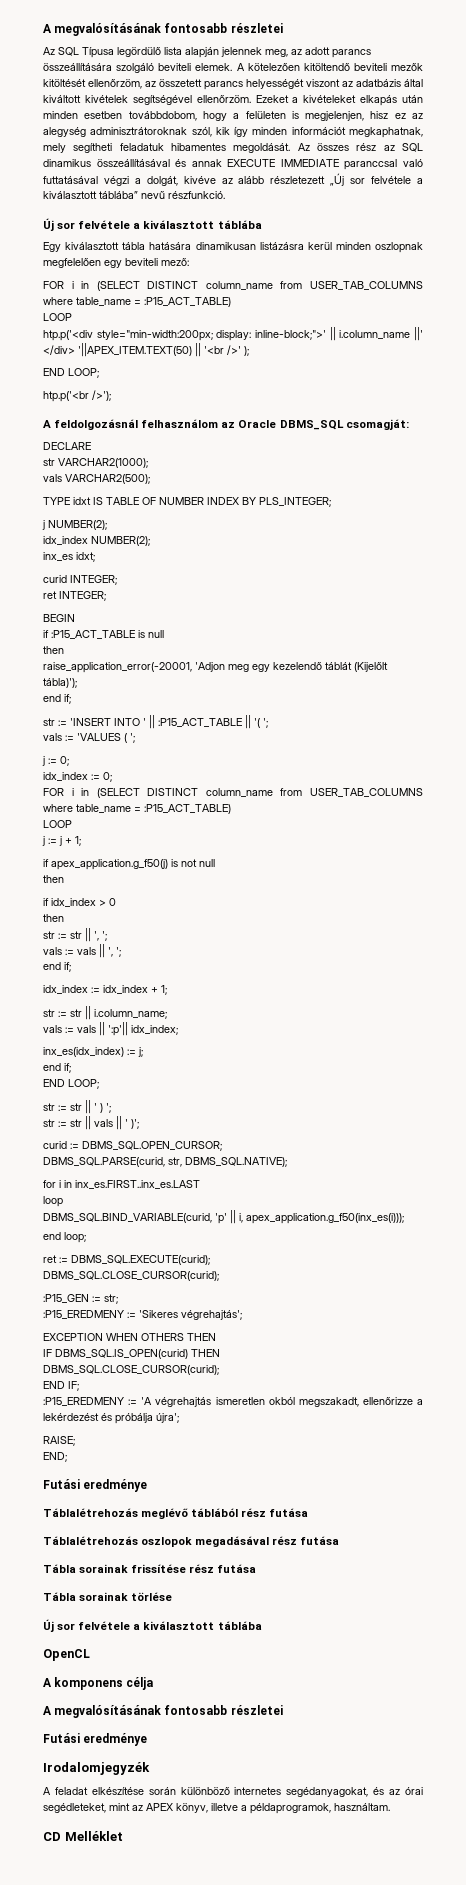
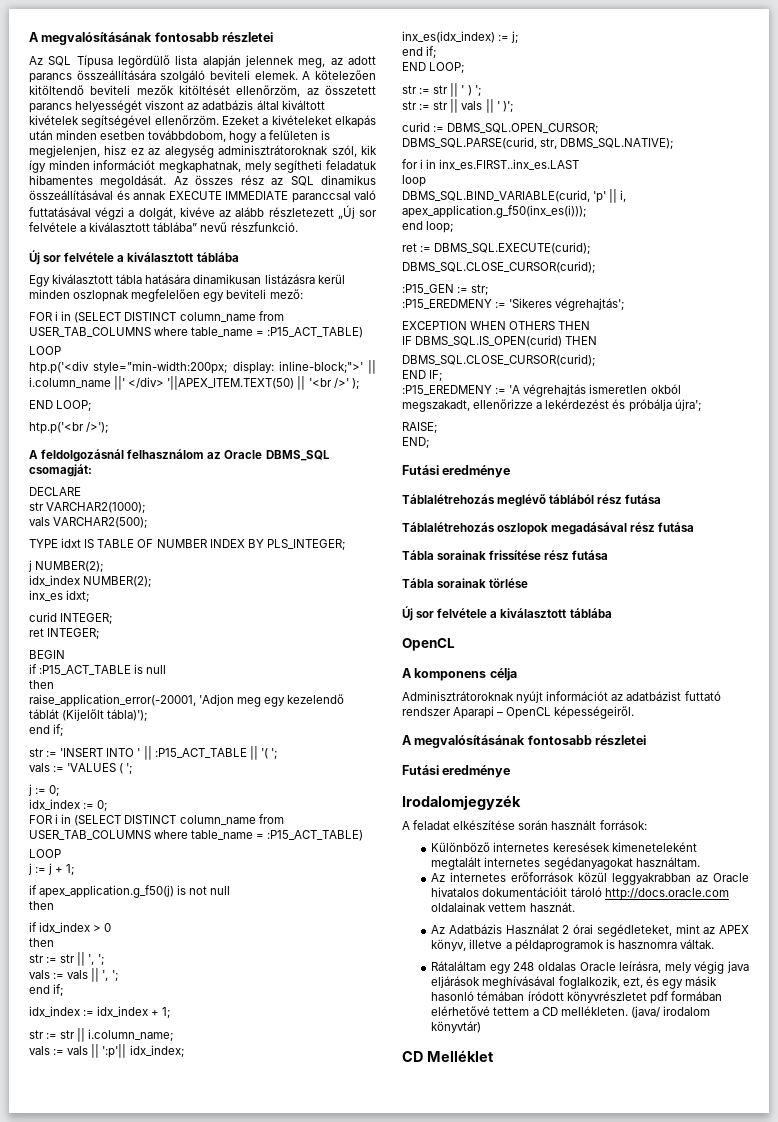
+ Adminisztrátoroknak nyújt információt az adatbázist futtató rendszer Aparapi – OpenCL képességeiről.
- A feladat elkészítése során különböző internetes segédanyagokat, és az órai segédleteket, mint az APEX könyv, illetve a példaprogramok, használtam.
+ A feladat elkészítése során használt források:
+ Különböző internetes keresések kimeneteleként megtalált internetes segédanyagokat használtam.
+ Az internetes erőforrások közül leggyakrabban az Oracle hivatalos dokumentációit tároló http://docs.oracle.com oldalainak vettem hasznát.
+ Az Adatbázis Használat 2 órai segédleteket, mint az APEX könyv, illetve a példaprogramok is hasznomra váltak.
+ Rátaláltam egy 248 oldalas Oracle leírásra, mely végig java eljárások meghívásával foglalkozik, ezt, és egy másik hasonló témában íródott könyvrészletet pdf formában elérhetővé tettem a CD mellékleten. (java/ irodalom könyvtár)

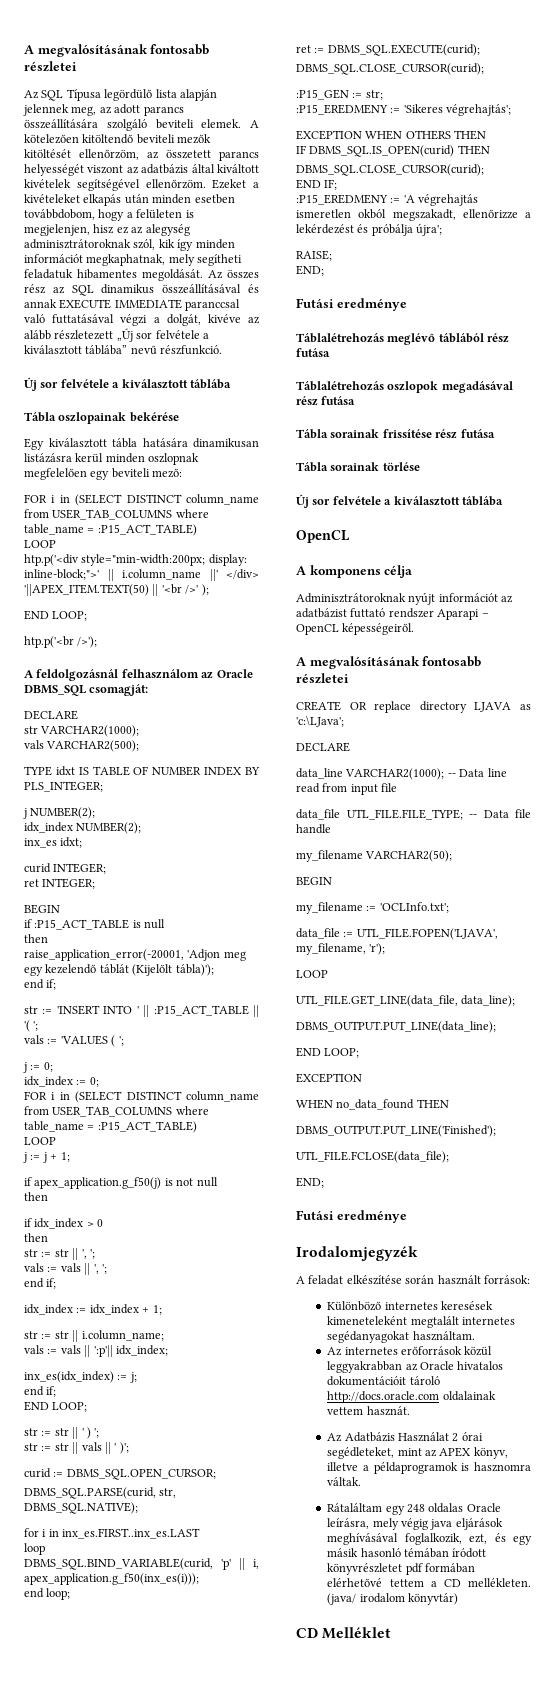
+ Tábla oszlopainak bekérése
+ CREATE OR replace directory LJAVA as 'c:\LJava';
+ DECLARE
+ data_line VARCHAR2(1000); -- Data line read from input file
+ data_file UTL_FILE.FILE_TYPE; -- Data file handle
+ my_filename VARCHAR2(50);
+ BEGIN
+ my_filename := 'OCLInfo.txt';
+ data_file := UTL_FILE.FOPEN('LJAVA', my_filename, 'r');
+ LOOP
+ UTL_FILE.GET_LINE(data_file, data_line);
+ DBMS_OUTPUT.PUT_LINE(data_line);
+ END LOOP;
+ EXCEPTION
+ WHEN no_data_found THEN
+ DBMS_OUTPUT.PUT_LINE('Finished');
+ UTL_FILE.FCLOSE(data_file);
+ END;

